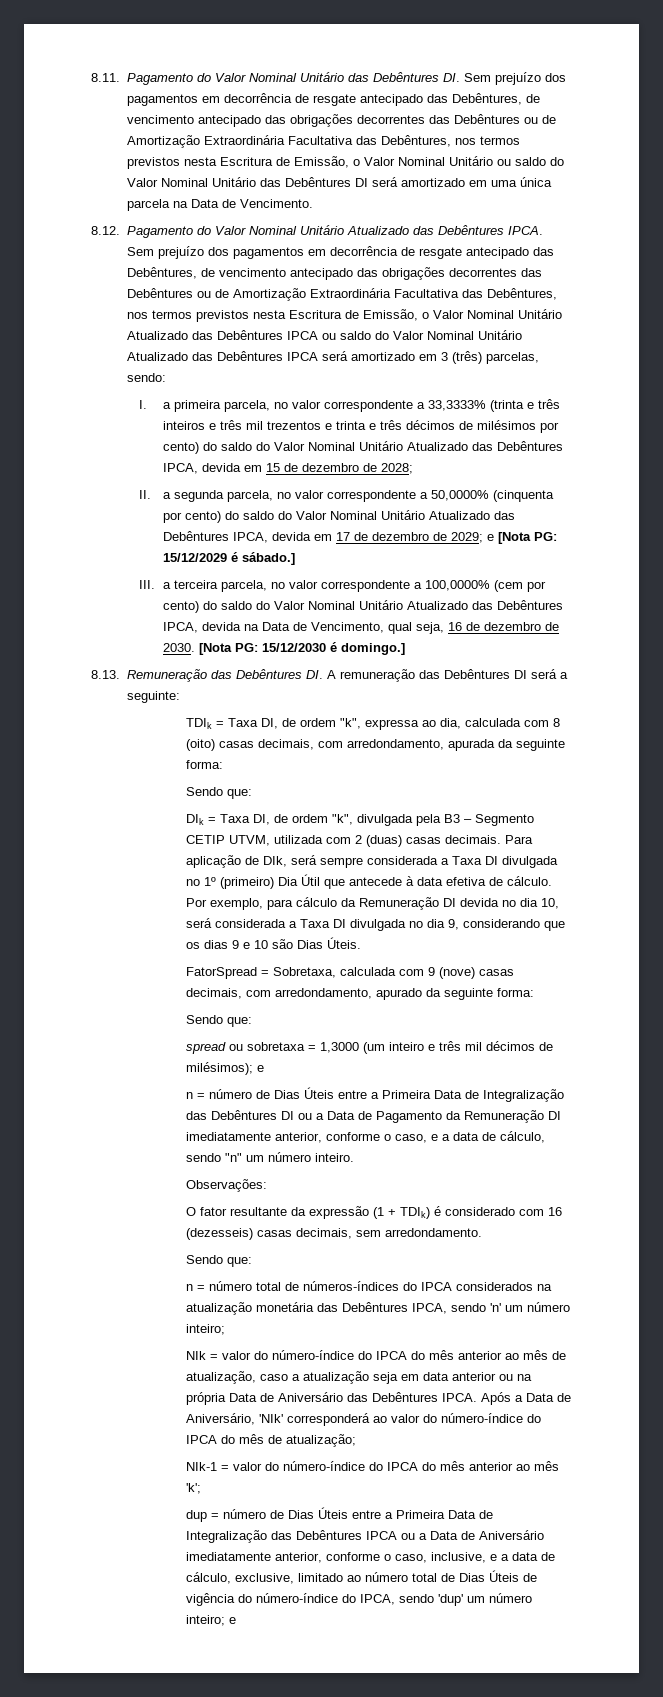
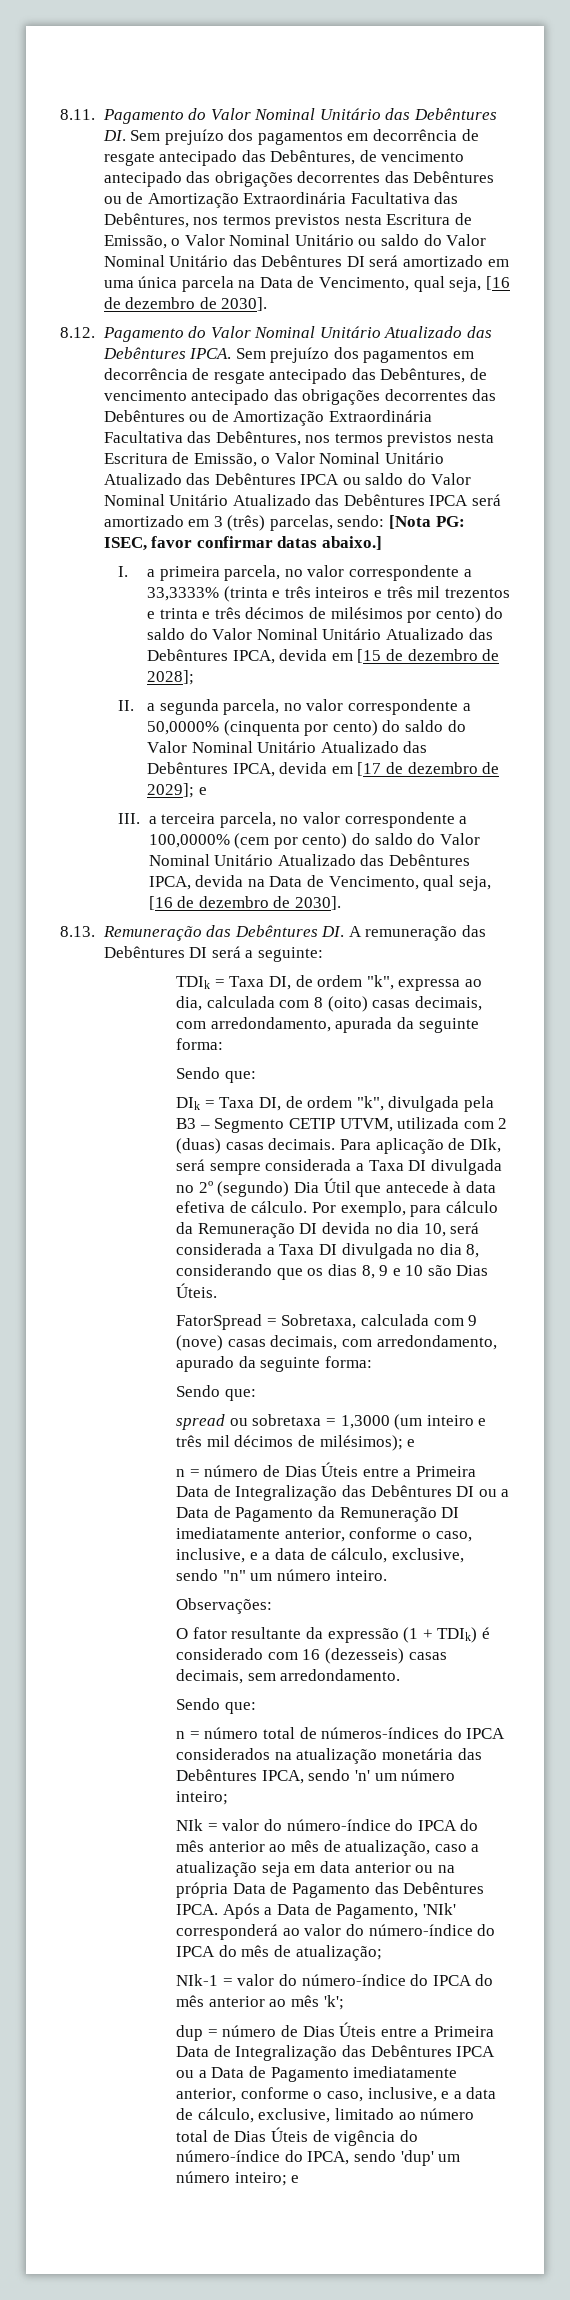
- 8.11. Pagamento do Valor Nominal Unitário das Debêntures DI. Sem prejuízo dos pagamentos em decorrência de resgate antecipado das Debêntures, de vencimento antecipado das obrigações decorrentes das Debêntures ou de Amortização Extraordinária Facultativa das Debêntures, nos termos previstos nesta Escritura de Emissão, o Valor Nominal Unitário ou saldo do Valor Nominal Unitário das Debêntures DI será amortizado em uma única parcela na Data de Vencimento.
+ 8.11. Pagamento do Valor Nominal Unitário das Debêntures DI. Sem prejuízo dos pagamentos em decorrência de resgate antecipado das Debêntures, de vencimento antecipado das obrigações decorrentes das Debêntures ou de Amortização Extraordinária Facultativa das Debêntures, nos termos previstos nesta Escritura de Emissão, o Valor Nominal Unitário ou saldo do Valor Nominal Unitário das Debêntures DI será amortizado em uma única parcela na Data de Vencimento, qual seja, [16 de dezembro de 2030].
- Sem prejuízo dos pagamentos em decorrência de resgate antecipado das Debêntures, de vencimento antecipado das obrigações decorrentes das Debêntures ou de Amortização Extraordinária Facultativa das Debêntures, nos termos previstos nesta Escritura de Emissão, o Valor Nominal Unitário Atualizado das Debêntures IPCA ou saldo do Valor Nominal Unitário Atualizado das Debêntures IPCA será amortizado em 3 (três) parcelas, sendo:
+ Sem prejuízo dos pagamentos em decorrência de resgate antecipado das Debêntures, de vencimento antecipado das obrigações decorrentes das Debêntures ou de Amortização Extraordinária Facultativa das Debêntures, nos termos previstos nesta Escritura de Emissão, o Valor Nominal Unitário Atualizado das Debêntures IPCA ou saldo do Valor Nominal Unitário Atualizado das Debêntures IPCA será amortizado em 3 (três) parcelas, sendo: [Nota PG: ISEC, favor confirmar datas abaixo.]
- I. a primeira parcela, no valor correspondente a 33,3333% (trinta e três inteiros e três mil trezentos e trinta e três décimos de milésimos por cento) do saldo do Valor Nominal Unitário Atualizado das Debêntures IPCA, devida em 15 de dezembro de 2028;
+ I. a primeira parcela, no valor correspondente a 33,3333% (trinta e três inteiros e três mil trezentos e trinta e três décimos de milésimos por cento) do saldo do Valor Nominal Unitário Atualizado das Debêntures IPCA, devida em [15 de dezembro de 2028];
- II. a segunda parcela, no valor correspondente a 50,0000% (cinquenta por cento) do saldo do Valor Nominal Unitário Atualizado das Debêntures IPCA, devida em 17 de dezembro de 2029; e [Nota PG: 15/12/2029 é sábado.]
+ II. a segunda parcela, no valor correspondente a 50,0000% (cinquenta por cento) do saldo do Valor Nominal Unitário Atualizado das Debêntures IPCA, devida em [17 de dezembro de 2029]; e
- III. a terceira parcela, no valor correspondente a 100,0000% (cem por cento) do saldo do Valor Nominal Unitário Atualizado das Debêntures IPCA, devida na Data de Vencimento, qual seja, 16 de dezembro de 2030. [Nota PG: 15/12/2030 é domingo.]
+ III. a terceira parcela, no valor correspondente a 100,0000% (cem por cento) do saldo do Valor Nominal Unitário Atualizado das Debêntures IPCA, devida na Data de Vencimento, qual seja, [16 de dezembro de 2030].
- Para aplicação de DIk, será sempre considerada a Taxa DI divulgada no 1º (primeiro) Dia Útil que antecede à data efetiva de cálculo.
+ Para aplicação de DIk, será sempre considerada a Taxa DI divulgada no 2º (segundo) Dia Útil que antecede à data efetiva de cálculo.
- Por exemplo, para cálculo da Remuneração DI devida no dia 10, será considerada a Taxa DI divulgada no dia 9, considerando que os dias 9 e 10 são Dias Úteis.
+ Por exemplo, para cálculo da Remuneração DI devida no dia 10, será considerada a Taxa DI divulgada no dia 8, considerando que os dias 8, 9 e 10 são Dias Úteis.
- n = número de Dias Úteis entre a Primeira Data de Integralização das Debêntures DI ou a Data de Pagamento da Remuneração DI imediatamente anterior, conforme o caso, e a data de cálculo, sendo "n" um número inteiro.
+ n = número de Dias Úteis entre a Primeira Data de Integralização das Debêntures DI ou a Data de Pagamento da Remuneração DI imediatamente anterior, conforme o caso, inclusive, e a data de cálculo, exclusive, sendo "n" um número inteiro.
- NIk = valor do número-índice do IPCA do mês anterior ao mês de atualização, caso a atualização seja em data anterior ou na própria Data de Aniversário das Debêntures IPCA.
+ NIk = valor do número-índice do IPCA do mês anterior ao mês de atualização, caso a atualização seja em data anterior ou na própria Data de Pagamento das Debêntures IPCA.
- Após a Data de Aniversário, 'NIk' corresponderá ao valor do número-índice do IPCA do mês de atualização;
+ Após a Data de Pagamento, 'NIk' corresponderá ao valor do número-índice do IPCA do mês de atualização;
- dup = número de Dias Úteis entre a Primeira Data de Integralização das Debêntures IPCA ou a Data de Aniversário imediatamente anterior, conforme o caso, inclusive, e a data de cálculo, exclusive, limitado ao número total de Dias Úteis de vigência do número-índice do IPCA, sendo 'dup' um número inteiro; e
+ dup = número de Dias Úteis entre a Primeira Data de Integralização das Debêntures IPCA ou a Data de Pagamento imediatamente anterior, conforme o caso, inclusive, e a data de cálculo, exclusive, limitado ao número total de Dias Úteis de vigência do número-índice do IPCA, sendo 'dup' um número inteiro; e

